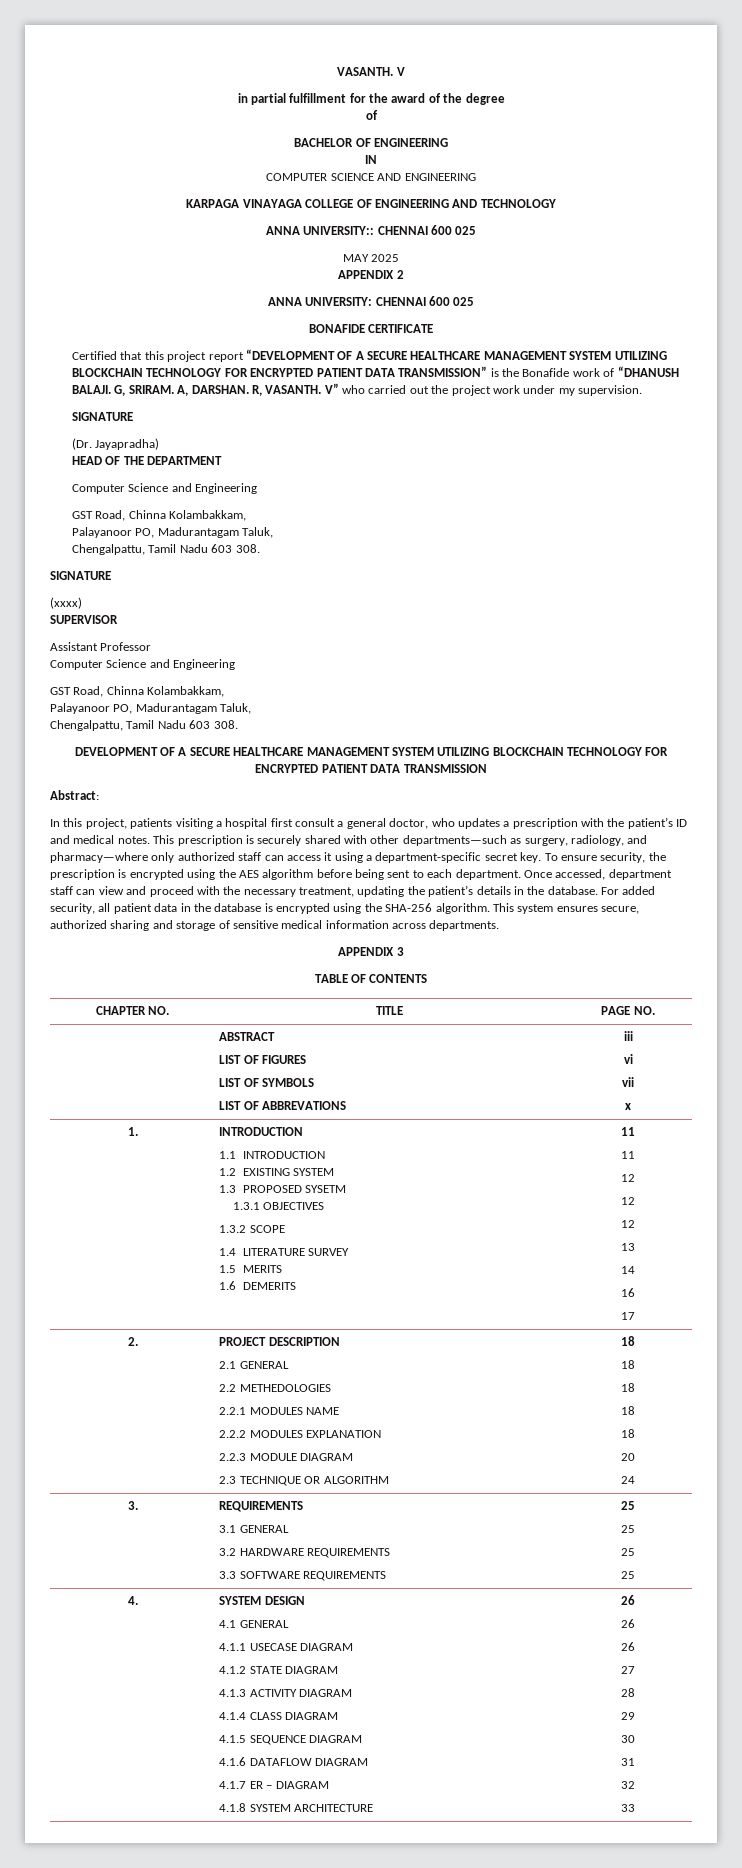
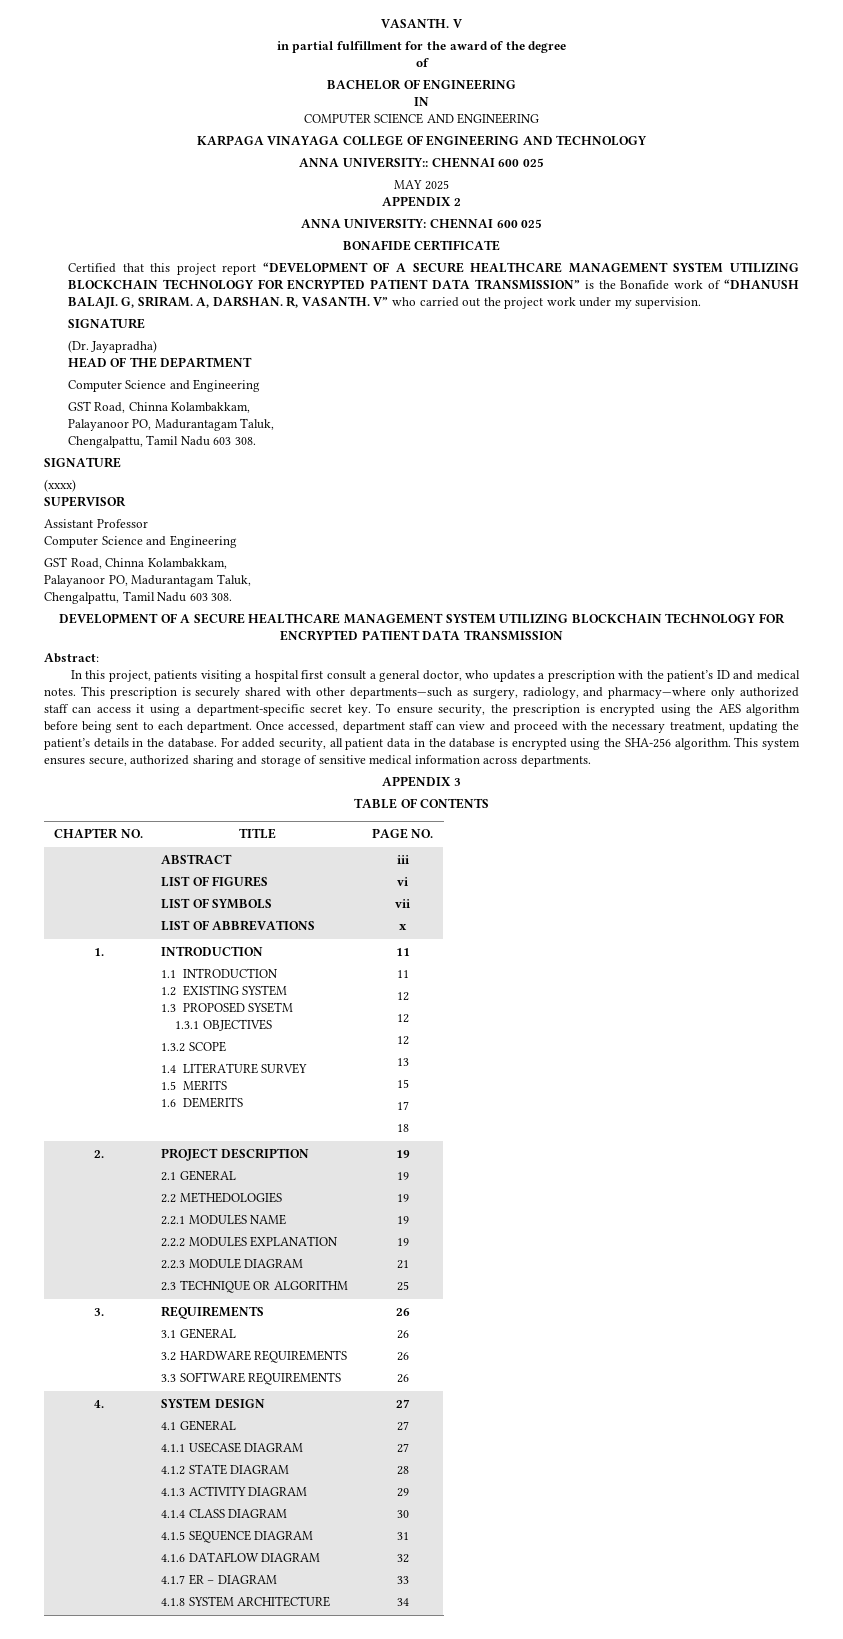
  1. | INTRODUCTION
  1.1 INTRODUCTION
  1.2 EXISTING SYSTEM
  1.3 PROPOSED SYSETM
  1.3.1 OBJECTIVES
  1.3.2 SCOPE
  1.4 LITERATURE SURVEY
  1.5 MERITS
  1.6 DEMERITS | 11
  11
  12
  12
  12
  13
- 14
- 16
+ 15
  17
+ 18
  2. | PROJECT DESCRIPTION
  2.1 GENERAL
  2.2 METHEDOLOGIES
  2.2.1 MODULES NAME
  2.2.2 MODULES EXPLANATION
  2.2.3 MODULE DIAGRAM
- 2.3 TECHNIQUE OR ALGORITHM | 18
- 18
- 18
- 18
- 18
- 20
- 24
+ 2.3 TECHNIQUE OR ALGORITHM | 19
+ 19
+ 19
+ 19
+ 19
+ 21
+ 25
  3. | REQUIREMENTS
  3.1 GENERAL
  3.2 HARDWARE REQUIREMENTS
- 3.3 SOFTWARE REQUIREMENTS | 25
- 25
- 25
- 25
+ 3.3 SOFTWARE REQUIREMENTS | 26
+ 26
+ 26
+ 26
  4. | SYSTEM DESIGN
  4.1 GENERAL
  4.1.1 USECASE DIAGRAM
  4.1.2 STATE DIAGRAM
  4.1.3 ACTIVITY DIAGRAM
  4.1.4 CLASS DIAGRAM
  4.1.5 SEQUENCE DIAGRAM
  4.1.6 DATAFLOW DIAGRAM
  4.1.7 ER – DIAGRAM
- 4.1.8 SYSTEM ARCHITECTURE | 26
- 26
- 26
+ 4.1.8 SYSTEM ARCHITECTURE | 27
+ 27
  27
  28
  29
  30
  31
  32
  33
+ 34

